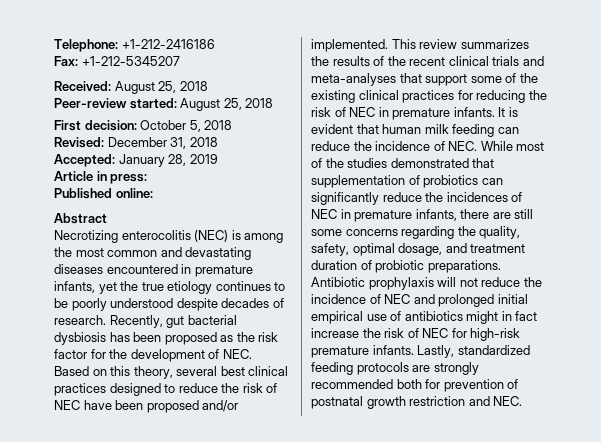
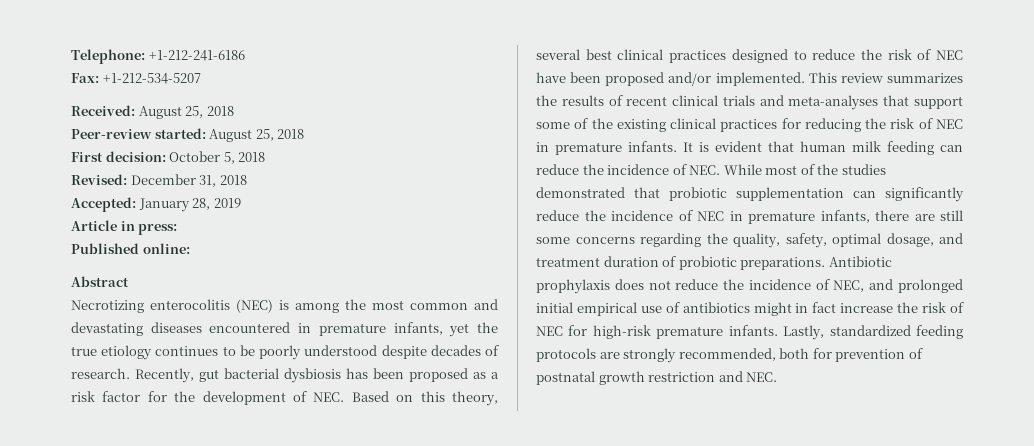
- Telephone: +1-212-2416186
+ Telephone: +1-212-241-6186
- Fax: +1-212-5345207
+ Fax: +1-212-534-5207
- Recently, gut bacterial dysbiosis has been proposed as the risk factor for the development of NEC. Based on this theory, several best clinical practices designed to reduce the risk of NEC have been proposed and/or implemented.
+ Recently, gut bacterial dysbiosis has been proposed as a risk factor for the development of NEC. Based on this theory, several best clinical practices designed to reduce the risk of NEC have been proposed and/or implemented.
- This review summarizes the results of the recent clinical trials and meta-analyses that support some of the existing clinical practices for reducing the risk of NEC in premature infants.
+ This review summarizes the results of recent clinical trials and meta-analyses that support some of the existing clinical practices for reducing the risk of NEC in premature infants.
- It is evident that human milk feeding can reduce the incidence of NEC. While most of the studies demonstrated that supplementation of probiotics can significantly reduce the incidences of NEC in premature infants, there are still some concerns regarding the quality, safety, optimal dosage, and treatment duration of probiotic preparations.
+ It is evident that human milk feeding can reduce the incidence of NEC. While most of the studies demonstrated that probiotic supplementation can significantly reduce the incidence of NEC in premature infants, there are still some concerns regarding the quality, safety, optimal dosage, and treatment duration of probiotic preparations.
- Antibiotic prophylaxis will not reduce the incidence of NEC and prolonged initial empirical use of antibiotics might in fact increase the risk of NEC for high-risk premature infants.
+ Antibiotic prophylaxis does not reduce the incidence of NEC, and prolonged initial empirical use of antibiotics might in fact increase the risk of NEC for high-risk premature infants.
- Lastly, standardized feeding protocols are strongly recommended both for prevention of postnatal growth restriction and NEC.
+ Lastly, standardized feeding protocols are strongly recommended, both for prevention of postnatal growth restriction and NEC.

